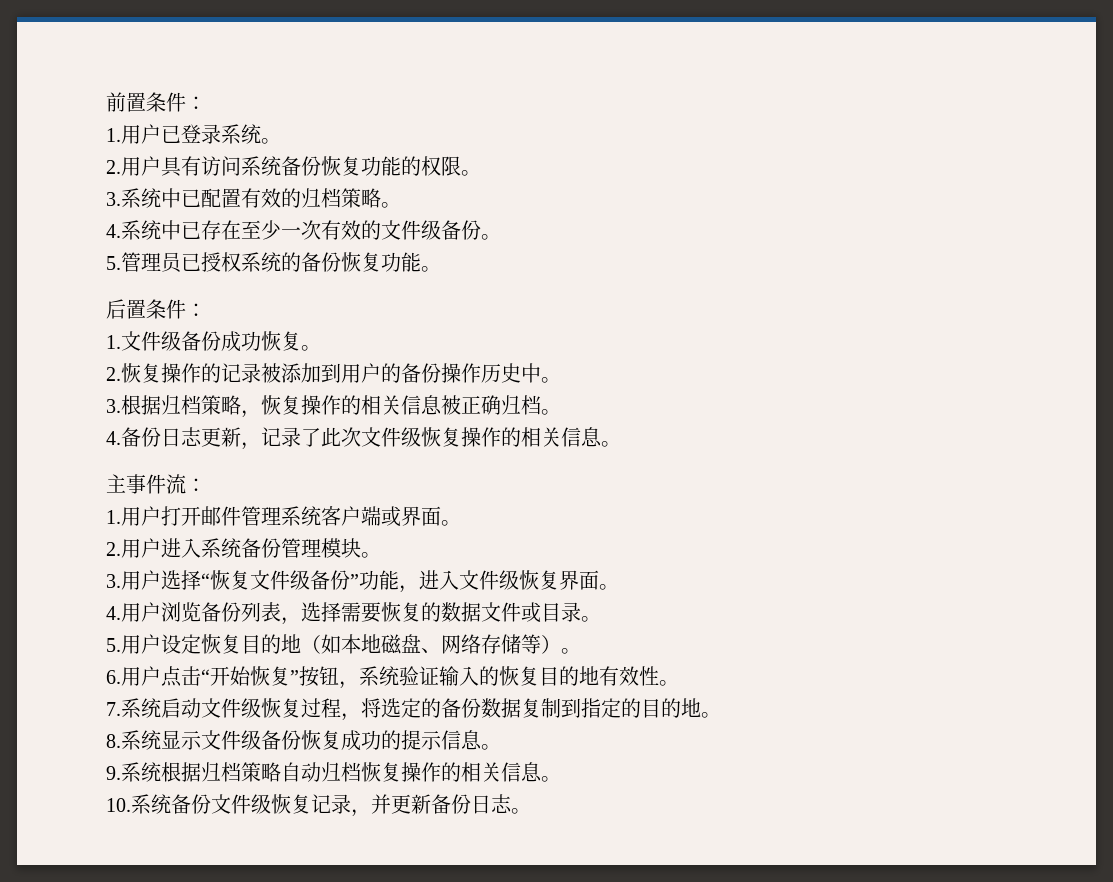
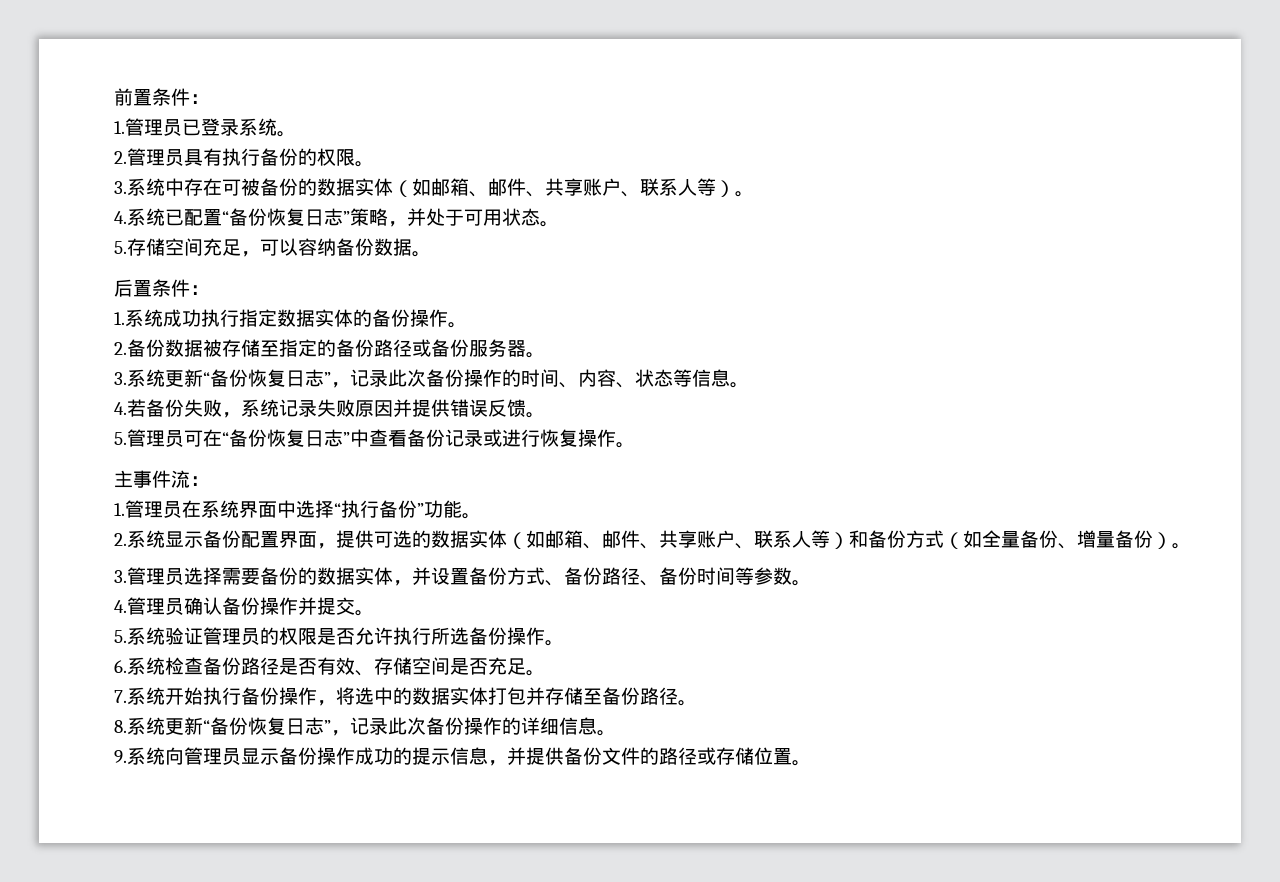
- 1.用户已登录系统。
+ 1.管理员已登录系统。
- 2.用户具有访问系统备份恢复功能的权限。
+ 2.管理员具有执行备份的权限。
- 3.系统中已配置有效的归档策略。
- 4.系统中已存在至少一次有效的文件级备份。
- 5.管理员已授权系统的备份恢复功能。
+ 3.系统中存在可被备份的数据实体（如邮箱、邮件、共享账户、联系人等）。
+ 4.系统已配置“备份恢复日志”策略，并处于可用状态。
+ 5.存储空间充足，可以容纳备份数据。
  后置条件：
- 1.文件级备份成功恢复。
- 2.恢复操作的记录被添加到用户的备份操作历史中。
- 3.根据归档策略，恢复操作的相关信息被正确归档。
- 4.备份日志更新，记录了此次文件级恢复操作的相关信息。
+ 1.系统成功执行指定数据实体的备份操作。
+ 2.备份数据被存储至指定的备份路径或备份服务器。
+ 3.系统更新“备份恢复日志”，记录此次备份操作的时间、内容、状态等信息。
+ 4.若备份失败，系统记录失败原因并提供错误反馈。
+ 5.管理员可在“备份恢复日志”中查看备份记录或进行恢复操作。
  主事件流：
- 1.用户打开邮件管理系统客户端或界面。
- 2.用户进入系统备份管理模块。
- 3.用户选择“恢复文件级备份”功能，进入文件级恢复界面。
- 4.用户浏览备份列表，选择需要恢复的数据文件或目录。
- 5.用户设定恢复目的地（如本地磁盘、网络存储等）。
- 6.用户点击“开始恢复”按钮，系统验证输入的恢复目的地有效性。
- 7.系统启动文件级恢复过程，将选定的备份数据复制到指定的目的地。
- 8.系统显示文件级备份恢复成功的提示信息。
- 9.系统根据归档策略自动归档恢复操作的相关信息。
- 10.系统备份文件级恢复记录，并更新备份日志。
+ 1.管理员在系统界面中选择“执行备份”功能。
+ 2.系统显示备份配置界面，提供可选的数据实体（如邮箱、邮件、共享账户、联系人等）和备份方式（如全量备份、增量备份）。
+ 3.管理员选择需要备份的数据实体，并设置备份方式、备份路径、备份时间等参数。
+ 4.管理员确认备份操作并提交。
+ 5.系统验证管理员的权限是否允许执行所选备份操作。
+ 6.系统检查备份路径是否有效、存储空间是否充足。
+ 7.系统开始执行备份操作，将选中的数据实体打包并存储至备份路径。
+ 8.系统更新“备份恢复日志”，记录此次备份操作的详细信息。
+ 9.系统向管理员显示备份操作成功的提示信息，并提供备份文件的路径或存储位置。

